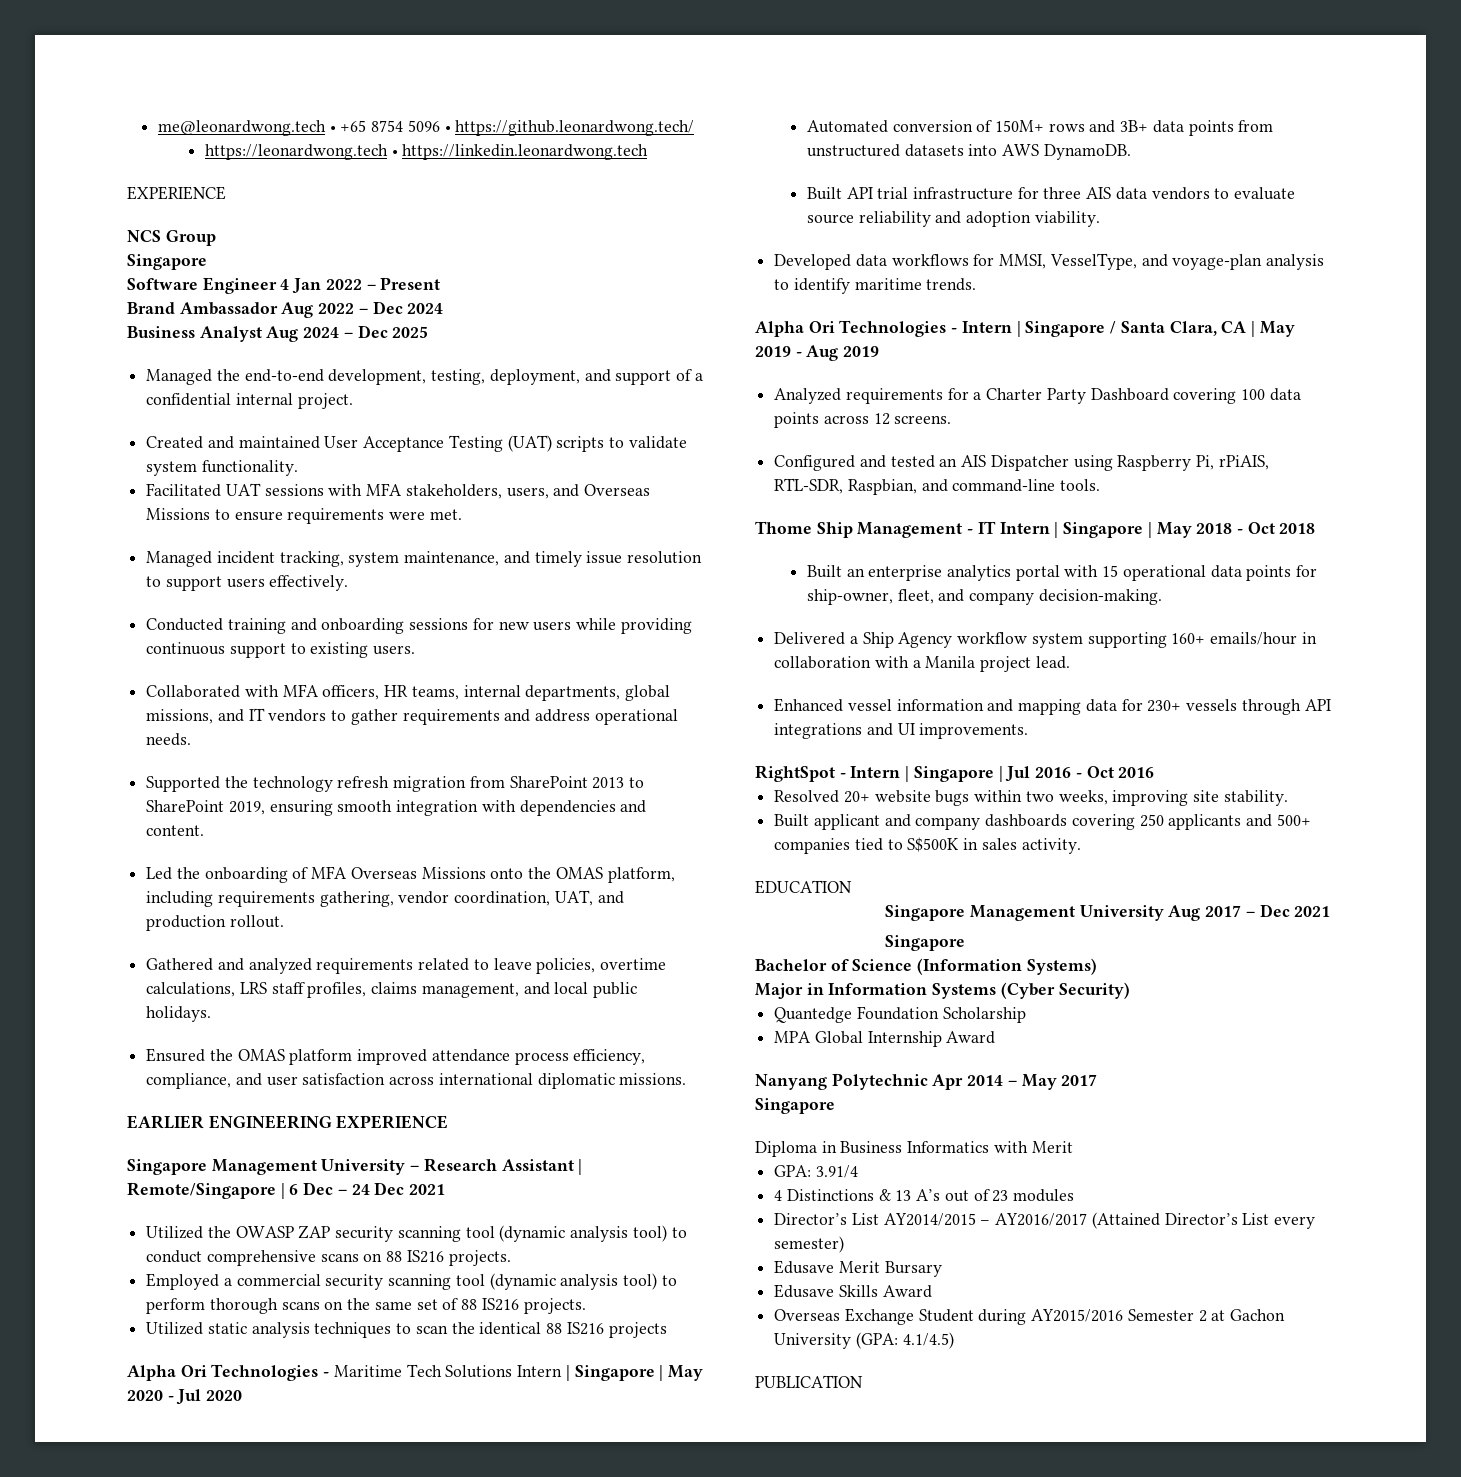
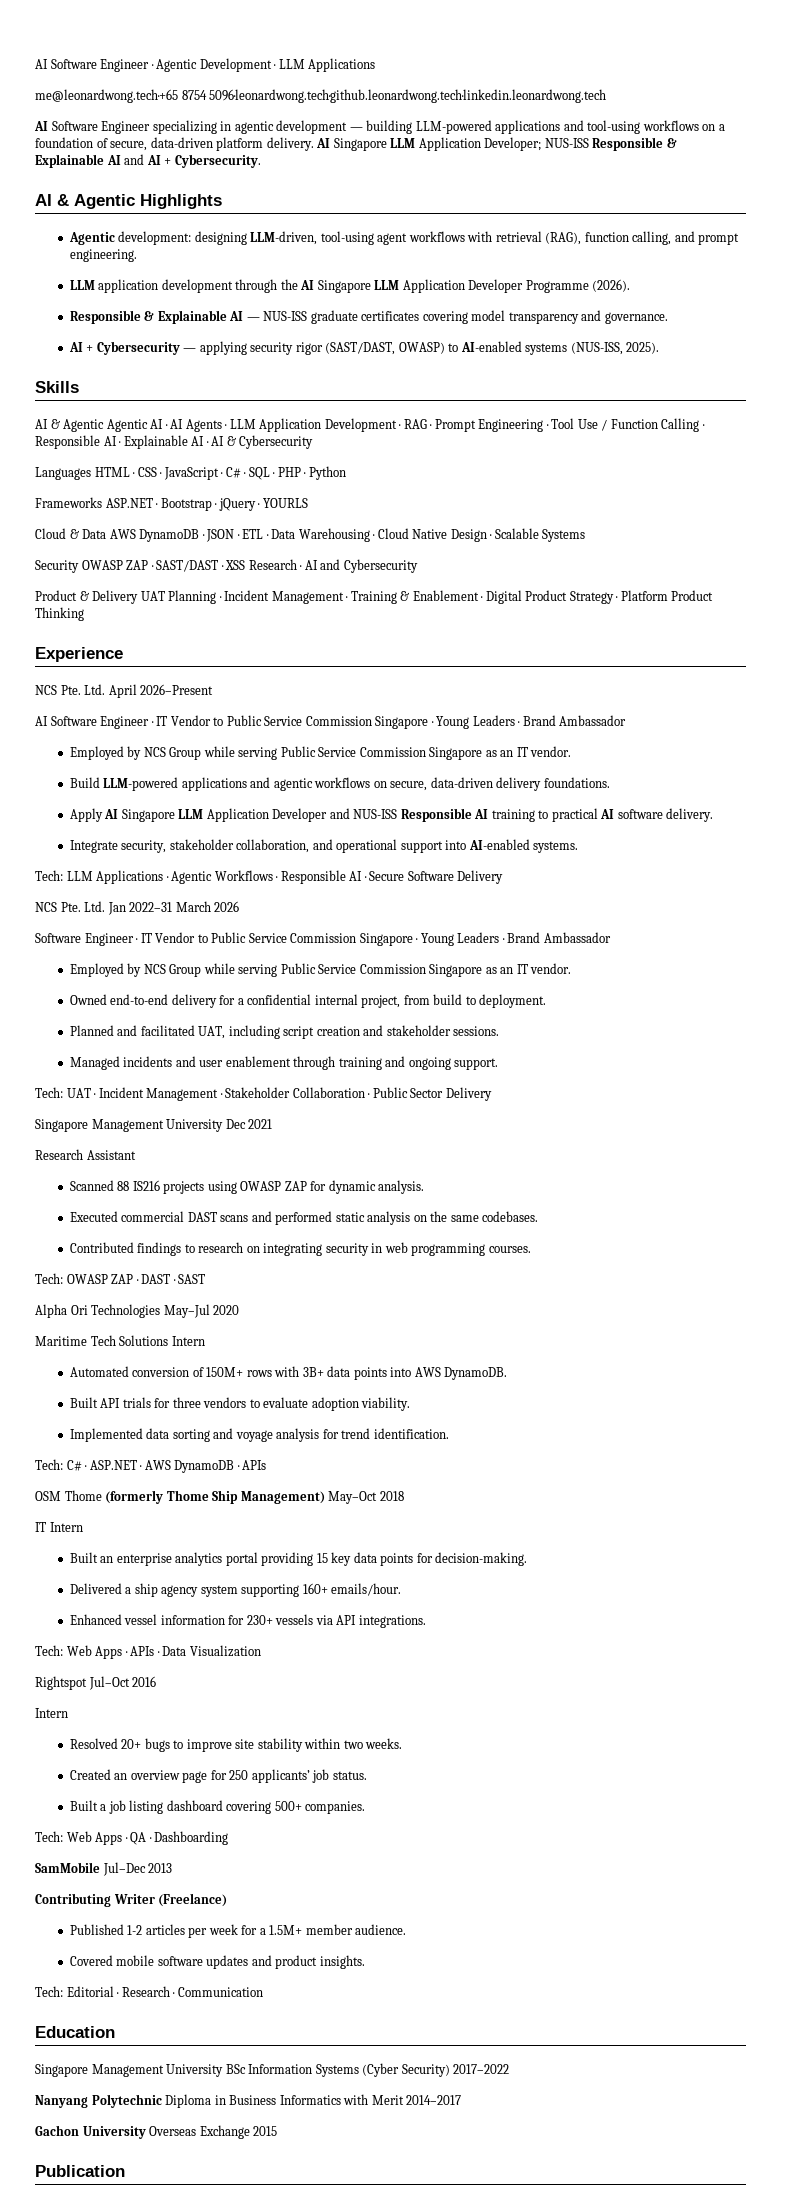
- me@leonardwong.tech • +65 8754 5096 • https://github.leonardwong.tech/
- https://leonardwong.tech • https://linkedin.leonardwong.tech
- EXPERIENCE
- NCS Group
- Singapore
- Software Engineer 4 Jan 2022 – Present
- Brand Ambassador Aug 2022 – Dec 2024
- Business Analyst Aug 2024 – Dec 2025
- Managed the end-to-end development, testing, deployment, and support of a confidential internal project.
- Created and maintained User Acceptance Testing (UAT) scripts to validate system functionality.
- Facilitated UAT sessions with MFA stakeholders, users, and Overseas Missions to ensure requirements were met.
- Managed incident tracking, system maintenance, and timely issue resolution to support users effectively.
- Conducted training and onboarding sessions for new users while providing continuous support to existing users.
- Collaborated with MFA officers, HR teams, internal departments, global missions, and IT vendors to gather requirements and address operational needs.
- Supported the technology refresh migration from SharePoint 2013 to SharePoint 2019, ensuring smooth integration with dependencies and content.
- Led the onboarding of MFA Overseas Missions onto the OMAS platform, including requirements gathering, vendor coordination, UAT, and production rollout.
- Gathered and analyzed requirements related to leave policies, overtime calculations, LRS staff profiles, claims management, and local public holidays.
- Ensured the OMAS platform improved attendance process efficiency, compliance, and user satisfaction across international diplomatic missions.
- EARLIER ENGINEERING EXPERIENCE
- Singapore Management University – Research Assistant | Remote/Singapore | 6 Dec – 24 Dec 2021
- Utilized the OWASP ZAP security scanning tool (dynamic analysis tool) to conduct comprehensive scans on 88 IS216 projects.
- Employed a commercial security scanning tool (dynamic analysis tool) to perform thorough scans on the same set of 88 IS216 projects.
- Utilized static analysis techniques to scan the identical 88 IS216 projects
- Alpha Ori Technologies - Maritime Tech Solutions Intern | Singapore | May 2020 - Jul 2020
+ AI Software Engineer · Agentic Development · LLM Applications
+ me@leonardwong.tech·+65 8754 5096·leonardwong.tech·github.leonardwong.tech·linkedin.leonardwong.tech
+ AI Software Engineer specializing in agentic development — building LLM-powered applications and tool-using workflows on a foundation of secure, data-driven platform delivery. AI Singapore LLM Application Developer; NUS-ISS Responsible & Explainable AI and AI + Cybersecurity.
+ AI & Agentic Highlights
+ Agentic development: designing LLM-driven, tool-using agent workflows with retrieval (RAG), function calling, and prompt engineering.
+ LLM application development through the AI Singapore LLM Application Developer Programme (2026).
+ Responsible & Explainable AI — NUS-ISS graduate certificates covering model transparency and governance.
+ AI + Cybersecurity — applying security rigor (SAST/DAST, OWASP) to AI-enabled systems (NUS-ISS, 2025).
+ Skills
+ AI & Agentic Agentic AI · AI Agents · LLM Application Development · RAG · Prompt Engineering · Tool Use / Function Calling · Responsible AI · Explainable AI · AI & Cybersecurity
+ Languages HTML · CSS · JavaScript · C# · SQL · PHP · Python
+ Frameworks ASP.NET · Bootstrap · jQuery · YOURLS
+ Cloud & Data AWS DynamoDB · JSON · ETL · Data Warehousing · Cloud Native Design · Scalable Systems
+ Security OWASP ZAP · SAST/DAST · XSS Research · AI and Cybersecurity
+ Product & Delivery UAT Planning · Incident Management · Training & Enablement · Digital Product Strategy · Platform Product Thinking
+ Experience
+ NCS Pte. Ltd. April 2026–Present
+ AI Software Engineer · IT Vendor to Public Service Commission Singapore · Young Leaders · Brand Ambassador
+ Employed by NCS Group while serving Public Service Commission Singapore as an IT vendor.
+ Build LLM-powered applications and agentic workflows on secure, data-driven delivery foundations.
+ Apply AI Singapore LLM Application Developer and NUS-ISS Responsible AI training to practical AI software delivery.
+ Integrate security, stakeholder collaboration, and operational support into AI-enabled systems.
+ Tech: LLM Applications · Agentic Workflows · Responsible AI · Secure Software Delivery
+ NCS Pte. Ltd. Jan 2022–31 March 2026
+ Software Engineer · IT Vendor to Public Service Commission Singapore · Young Leaders · Brand Ambassador
+ Employed by NCS Group while serving Public Service Commission Singapore as an IT vendor.
+ Owned end-to-end delivery for a confidential internal project, from build to deployment.
+ Planned and facilitated UAT, including script creation and stakeholder sessions.
+ Managed incidents and user enablement through training and ongoing support.
+ Tech: UAT · Incident Management · Stakeholder Collaboration · Public Sector Delivery
+ Singapore Management University Dec 2021
+ Research Assistant
+ Scanned 88 IS216 projects using OWASP ZAP for dynamic analysis.
+ Executed commercial DAST scans and performed static analysis on the same codebases.
+ Contributed findings to research on integrating security in web programming courses.
+ Tech: OWASP ZAP · DAST · SAST
+ Alpha Ori Technologies May–Jul 2020
+ Maritime Tech Solutions Intern
- Automated conversion of 150M+ rows and 3B+ data points from unstructured datasets into AWS DynamoDB.
+ Automated conversion of 150M+ rows with 3B+ data points into AWS DynamoDB.
- Built API trial infrastructure for three AIS data vendors to evaluate source reliability and adoption viability.
- Developed data workflows for MMSI, VesselType, and voyage-plan analysis to identify maritime trends.
- Alpha Ori Technologies - Intern | Singapore / Santa Clara, CA | May 2019 - Aug 2019
- Analyzed requirements for a Charter Party Dashboard covering 100 data points across 12 screens.
- Configured and tested an AIS Dispatcher using Raspberry Pi, rPiAIS, RTL-SDR, Raspbian, and command-line tools.
- Thome Ship Management - IT Intern | Singapore | May 2018 - Oct 2018
+ Built API trials for three vendors to evaluate adoption viability.
+ Implemented data sorting and voyage analysis for trend identification.
+ Tech: C# · ASP.NET · AWS DynamoDB · APIs
+ OSM Thome (formerly Thome Ship Management) May–Oct 2018
+ IT Intern
- Built an enterprise analytics portal with 15 operational data points for ship-owner, fleet, and company decision-making.
- Delivered a Ship Agency workflow system supporting 160+ emails/hour in collaboration with a Manila project lead.
- Enhanced vessel information and mapping data for 230+ vessels through API integrations and UI improvements.
- RightSpot - Intern | Singapore | Jul 2016 - Oct 2016
- Resolved 20+ website bugs within two weeks, improving site stability.
- Built applicant and company dashboards covering 250 applicants and 500+ companies tied to S$500K in sales activity.
- EDUCATION
- Singapore Management University Aug 2017 – Dec 2021
- Singapore
- Bachelor of Science (Information Systems)
- Major in Information Systems (Cyber Security)
- Quantedge Foundation Scholarship
- MPA Global Internship Award
- Nanyang Polytechnic Apr 2014 – May 2017
- Singapore
- Diploma in Business Informatics with Merit
- GPA: 3.91/4
- 4 Distinctions & 13 A’s out of 23 modules
- Director’s List AY2014/2015 – AY2016/2017 (Attained Director’s List every semester)
- Edusave Merit Bursary
- Edusave Skills Award
- Overseas Exchange Student during AY2015/2016 Semester 2 at Gachon University (GPA: 4.1/4.5)
- PUBLICATION
+ Built an enterprise analytics portal providing 15 key data points for decision-making.
+ Delivered a ship agency system supporting 160+ emails/hour.
+ Enhanced vessel information for 230+ vessels via API integrations.
+ Tech: Web Apps · APIs · Data Visualization
+ Rightspot Jul–Oct 2016
+ Intern
+ Resolved 20+ bugs to improve site stability within two weeks.
+ Created an overview page for 250 applicants’ job status.
+ Built a job listing dashboard covering 500+ companies.
+ Tech: Web Apps · QA · Dashboarding
+ SamMobile Jul–Dec 2013
+ Contributing Writer (Freelance)
+ Published 1-2 articles per week for a 1.5M+ member audience.
+ Covered mobile software updates and product insights.
+ Tech: Editorial · Research · Communication
+ Education
+ Singapore Management University BSc Information Systems (Cyber Security) 2017–2022
+ Nanyang Polytechnic Diploma in Business Informatics with Merit 2014–2017
+ Gachon University Overseas Exchange 2015
+ Publication

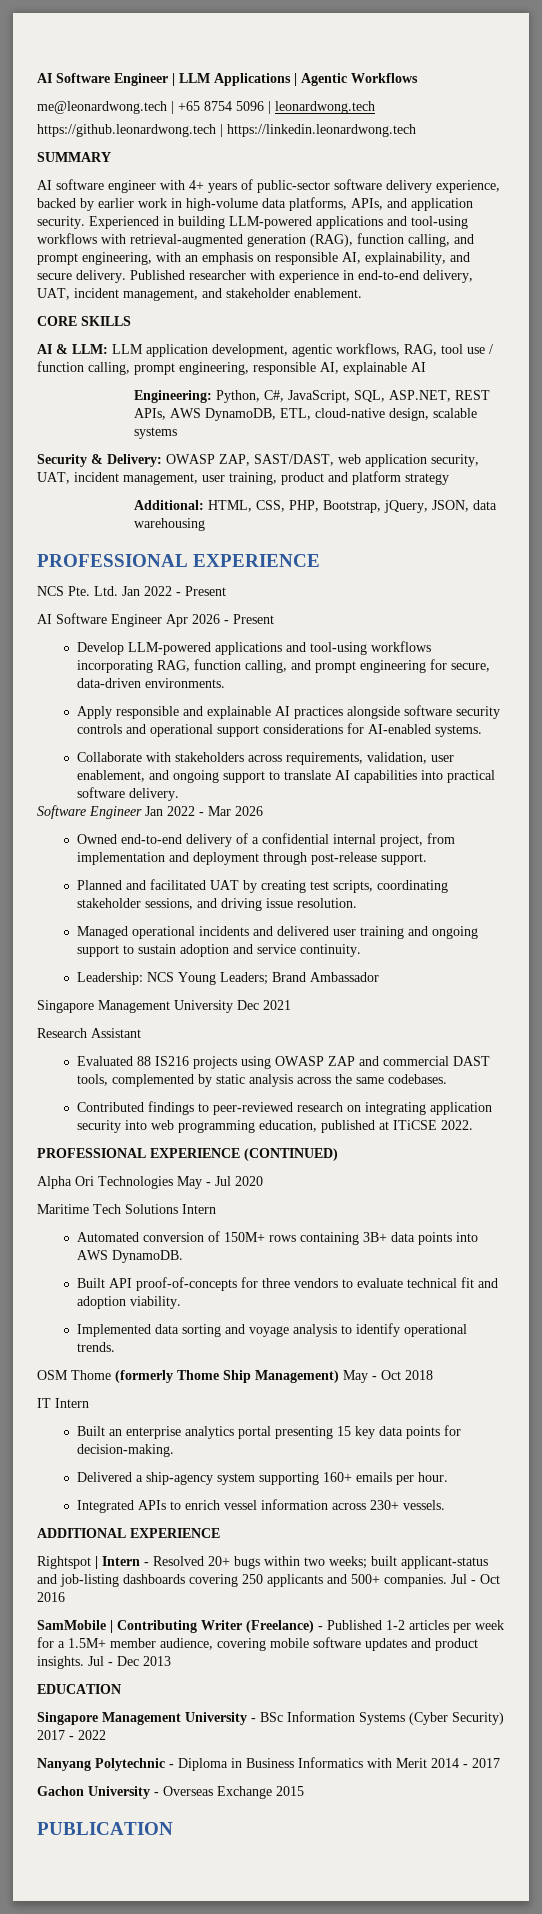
- AI Software Engineer · Agentic Development · LLM Applications
- me@leonardwong.tech·+65 8754 5096·leonardwong.tech·github.leonardwong.tech·linkedin.leonardwong.tech
- AI Software Engineer specializing in agentic development — building LLM-powered applications and tool-using workflows on a foundation of secure, data-driven platform delivery. AI Singapore LLM Application Developer; NUS-ISS Responsible & Explainable AI and AI + Cybersecurity.
- AI & Agentic Highlights
- Agentic development: designing LLM-driven, tool-using agent workflows with retrieval (RAG), function calling, and prompt engineering.
- LLM application development through the AI Singapore LLM Application Developer Programme (2026).
- Responsible & Explainable AI — NUS-ISS graduate certificates covering model transparency and governance.
- AI + Cybersecurity — applying security rigor (SAST/DAST, OWASP) to AI-enabled systems (NUS-ISS, 2025).
- Skills
- AI & Agentic Agentic AI · AI Agents · LLM Application Development · RAG · Prompt Engineering · Tool Use / Function Calling · Responsible AI · Explainable AI · AI & Cybersecurity
- Languages HTML · CSS · JavaScript · C# · SQL · PHP · Python
- Frameworks ASP.NET · Bootstrap · jQuery · YOURLS
- Cloud & Data AWS DynamoDB · JSON · ETL · Data Warehousing · Cloud Native Design · Scalable Systems
- Security OWASP ZAP · SAST/DAST · XSS Research · AI and Cybersecurity
- Product & Delivery UAT Planning · Incident Management · Training & Enablement · Digital Product Strategy · Platform Product Thinking
- Experience
- NCS Pte. Ltd. April 2026–Present
- AI Software Engineer · IT Vendor to Public Service Commission Singapore · Young Leaders · Brand Ambassador
- Employed by NCS Group while serving Public Service Commission Singapore as an IT vendor.
- Build LLM-powered applications and agentic workflows on secure, data-driven delivery foundations.
- Apply AI Singapore LLM Application Developer and NUS-ISS Responsible AI training to practical AI software delivery.
- Integrate security, stakeholder collaboration, and operational support into AI-enabled systems.
- Tech: LLM Applications · Agentic Workflows · Responsible AI · Secure Software Delivery
- NCS Pte. Ltd. Jan 2022–31 March 2026
- Software Engineer · IT Vendor to Public Service Commission Singapore · Young Leaders · Brand Ambassador
- Employed by NCS Group while serving Public Service Commission Singapore as an IT vendor.
+ AI Software Engineer | LLM Applications | Agentic Workflows
+ me@leonardwong.tech | +65 8754 5096 | leonardwong.tech
+ https://github.leonardwong.tech | https://linkedin.leonardwong.tech
+ SUMMARY
+ AI software engineer with 4+ years of public-sector software delivery experience, backed by earlier work in high-volume data platforms, APIs, and application security. Experienced in building LLM-powered applications and tool-using workflows with retrieval-augmented generation (RAG), function calling, and prompt engineering, with an emphasis on responsible AI, explainability, and secure delivery. Published researcher with experience in end-to-end delivery, UAT, incident management, and stakeholder enablement.
+ CORE SKILLS
+ AI & LLM: LLM application development, agentic workflows, RAG, tool use / function calling, prompt engineering, responsible AI, explainable AI
+ Engineering: Python, C#, JavaScript, SQL, ASP.NET, REST APIs, AWS DynamoDB, ETL, cloud-native design, scalable systems
+ Security & Delivery: OWASP ZAP, SAST/DAST, web application security, UAT, incident management, user training, product and platform strategy
+ Additional: HTML, CSS, PHP, Bootstrap, jQuery, JSON, data warehousing
+ PROFESSIONAL EXPERIENCE
+ NCS Pte. Ltd. Jan 2022 - Present
+ AI Software Engineer Apr 2026 - Present
+ Develop LLM-powered applications and tool-using workflows incorporating RAG, function calling, and prompt engineering for secure, data-driven environments.
+ Apply responsible and explainable AI practices alongside software security controls and operational support considerations for AI-enabled systems.
+ Collaborate with stakeholders across requirements, validation, user enablement, and ongoing support to translate AI capabilities into practical software delivery.
+ Software Engineer Jan 2022 - Mar 2026
- Owned end-to-end delivery for a confidential internal project, from build to deployment.
- Planned and facilitated UAT, including script creation and stakeholder sessions.
+ Owned end-to-end delivery of a confidential internal project, from implementation and deployment through post-release support.
+ Planned and facilitated UAT by creating test scripts, coordinating stakeholder sessions, and driving issue resolution.
- Managed incidents and user enablement through training and ongoing support.
- Tech: UAT · Incident Management · Stakeholder Collaboration · Public Sector Delivery
+ Managed operational incidents and delivered user training and ongoing support to sustain adoption and service continuity.
+ Leadership: NCS Young Leaders; Brand Ambassador
- Scanned 88 IS216 projects using OWASP ZAP for dynamic analysis.
- Executed commercial DAST scans and performed static analysis on the same codebases.
+ Evaluated 88 IS216 projects using OWASP ZAP and commercial DAST tools, complemented by static analysis across the same codebases.
- Contributed findings to research on integrating security in web programming courses.
- Tech: OWASP ZAP · DAST · SAST
+ Contributed findings to peer-reviewed research on integrating application security into web programming education, published at ITiCSE 2022.
+ PROFESSIONAL EXPERIENCE (CONTINUED)
- Alpha Ori Technologies May–Jul 2020
+ Alpha Ori Technologies May - Jul 2020
- Automated conversion of 150M+ rows with 3B+ data points into AWS DynamoDB.
+ Automated conversion of 150M+ rows containing 3B+ data points into AWS DynamoDB.
- Built API trials for three vendors to evaluate adoption viability.
+ Built API proof-of-concepts for three vendors to evaluate technical fit and adoption viability.
- Implemented data sorting and voyage analysis for trend identification.
- Tech: C# · ASP.NET · AWS DynamoDB · APIs
+ Implemented data sorting and voyage analysis to identify operational trends.
- OSM Thome (formerly Thome Ship Management) May–Oct 2018
+ OSM Thome (formerly Thome Ship Management) May - Oct 2018
- Built an enterprise analytics portal providing 15 key data points for decision-making.
+ Built an enterprise analytics portal presenting 15 key data points for decision-making.
- Delivered a ship agency system supporting 160+ emails/hour.
- Enhanced vessel information for 230+ vessels via API integrations.
- Tech: Web Apps · APIs · Data Visualization
+ Delivered a ship-agency system supporting 160+ emails per hour.
+ Integrated APIs to enrich vessel information across 230+ vessels.
+ ADDITIONAL EXPERIENCE
- Rightspot Jul–Oct 2016
- Intern
- Resolved 20+ bugs to improve site stability within two weeks.
- Created an overview page for 250 applicants’ job status.
- Built a job listing dashboard covering 500+ companies.
- Tech: Web Apps · QA · Dashboarding
+ Rightspot | Intern - Resolved 20+ bugs within two weeks; built applicant-status and job-listing dashboards covering 250 applicants and 500+ companies. Jul - Oct 2016
- SamMobile Jul–Dec 2013
- Contributing Writer (Freelance)
- Published 1-2 articles per week for a 1.5M+ member audience.
- Covered mobile software updates and product insights.
- Tech: Editorial · Research · Communication
- Education
- Singapore Management University BSc Information Systems (Cyber Security) 2017–2022
+ SamMobile | Contributing Writer (Freelance) - Published 1-2 articles per week for a 1.5M+ member audience, covering mobile software updates and product insights. Jul - Dec 2013
+ EDUCATION
+ Singapore Management University - BSc Information Systems (Cyber Security) 2017 - 2022
- Nanyang Polytechnic Diploma in Business Informatics with Merit 2014–2017
+ Nanyang Polytechnic - Diploma in Business Informatics with Merit 2014 - 2017
- Gachon University Overseas Exchange 2015
+ Gachon University - Overseas Exchange 2015
- Publication
+ PUBLICATION

